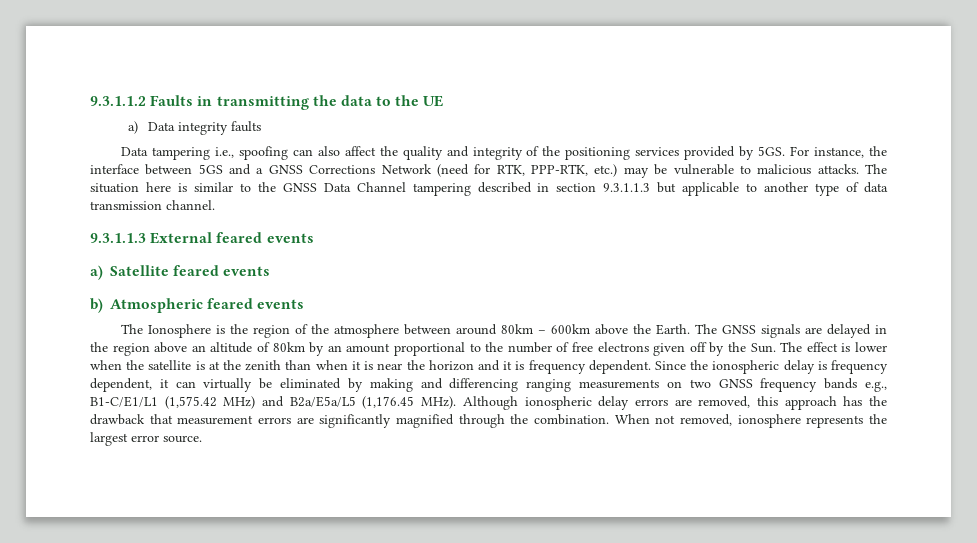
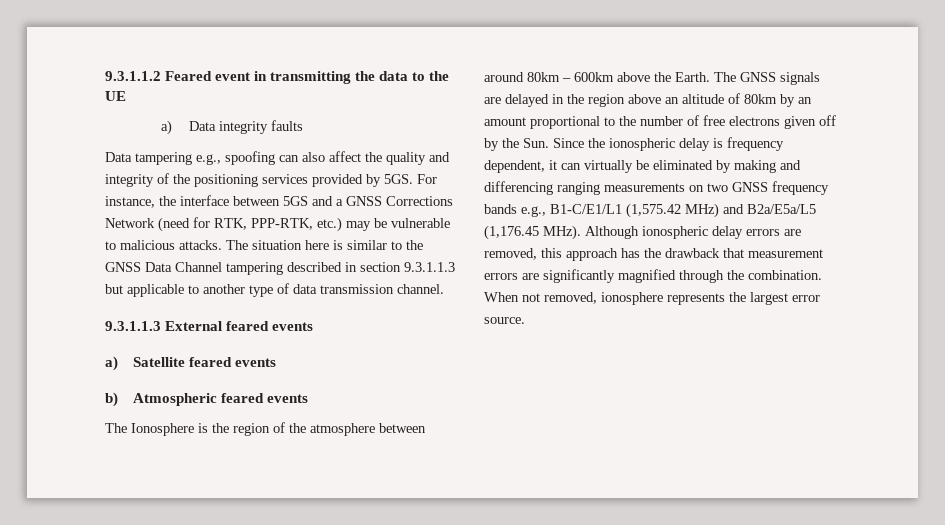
- 9.3.1.1.2 Faults in transmitting the data to the UE
+ 9.3.1.1.2 Feared event in transmitting the data to the UE
- Data tampering i.e., spoofing can also affect the quality and integrity of the positioning services provided by 5GS.
+ Data tampering e.g., spoofing can also affect the quality and integrity of the positioning services provided by 5GS.
- The GNSS signals are delayed in the region above an altitude of 80km by an amount proportional to the number of free electrons given off by the Sun. The effect is lower when the satellite is at the zenith than when it is near the horizon and it is frequency dependent. Since the ionospheric delay is frequency dependent, it can virtually be eliminated by making and differencing ranging measurements on two GNSS frequency bands e.g., B1-C/E1/L1 (1,575.42 MHz) and B2a/E5a/L5 (1,176.45 MHz).
+ The GNSS signals are delayed in the region above an altitude of 80km by an amount proportional to the number of free electrons given off by the Sun. Since the ionospheric delay is frequency dependent, it can virtually be eliminated by making and differencing ranging measurements on two GNSS frequency bands e.g., B1-C/E1/L1 (1,575.42 MHz) and B2a/E5a/L5 (1,176.45 MHz).

